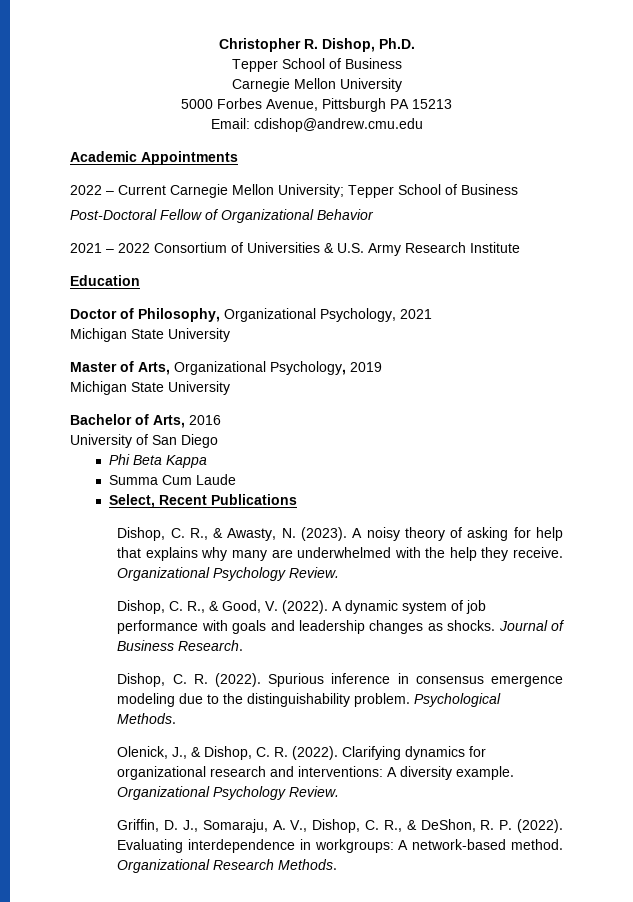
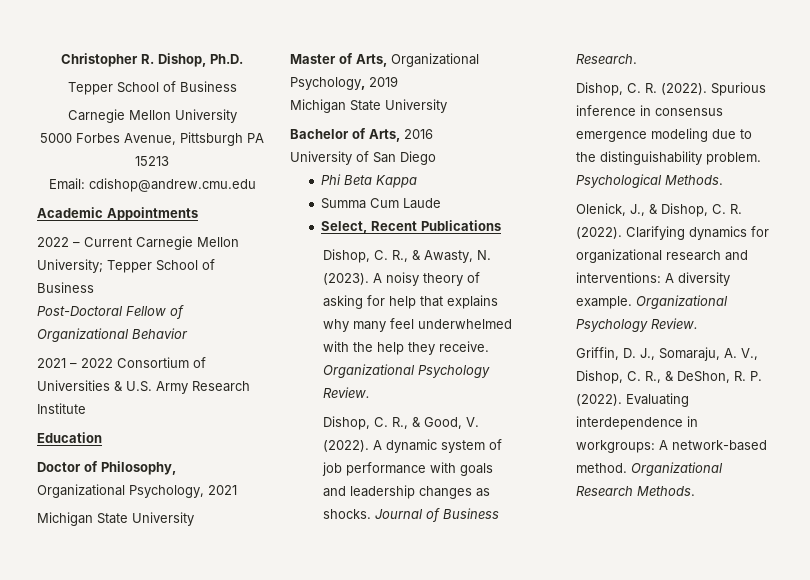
- A noisy theory of asking for help that explains why many are underwhelmed with the help they receive.
+ A noisy theory of asking for help that explains why many feel underwhelmed with the help they receive.

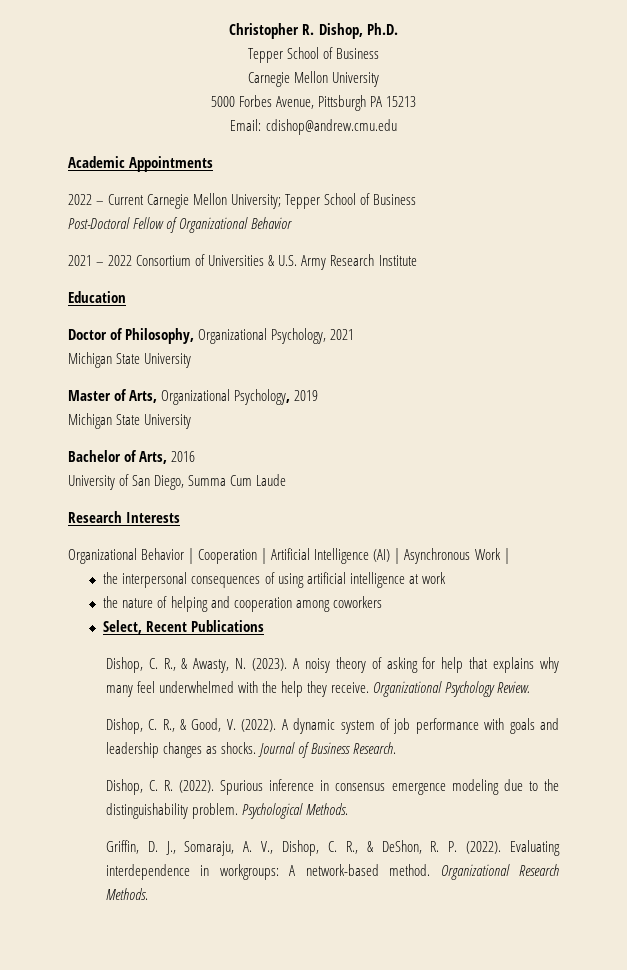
- University of San Diego
- Phi Beta Kappa
- Summa Cum Laude
+ University of San Diego, Summa Cum Laude
+ Research Interests
+ Organizational Behavior | Cooperation | Artificial Intelligence (AI) | Asynchronous Work |
+ the interpersonal consequences of using artificial intelligence at work
+ the nature of helping and cooperation among coworkers
- Olenick, J., & Dishop, C. R. (2022). Clarifying dynamics for organizational research and interventions: A diversity example. Organizational Psychology Review.

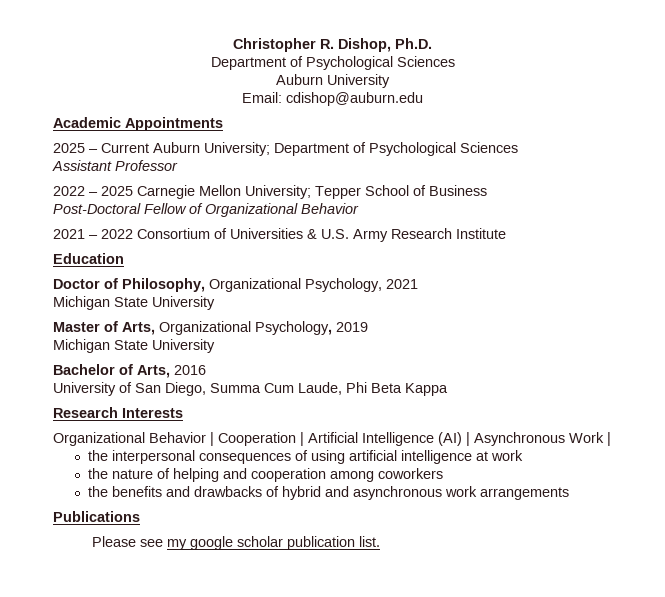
  Christopher R. Dishop, Ph.D.
- Tepper School of Business
- Carnegie Mellon University
- 5000 Forbes Avenue, Pittsburgh PA 15213
+ Department of Psychological Sciences
+ Auburn University
- Email: cdishop@andrew.cmu.edu
+ Email: cdishop@auburn.edu
+ 2025 – Current Auburn University; Department of Psychological Sciences
+ Assistant Professor
- 2022 – Current Carnegie Mellon University; Tepper School of Business
+ 2022 – 2025 Carnegie Mellon University; Tepper School of Business
- University of San Diego, Summa Cum Laude
+ University of San Diego, Summa Cum Laude, Phi Beta Kappa
- Select, Recent Publications
- Dishop, C. R., & Awasty, N. (2023). A noisy theory of asking for help that explains why many feel underwhelmed with the help they receive. Organizational Psychology Review.
- Dishop, C. R., & Good, V. (2022). A dynamic system of job performance with goals and leadership changes as shocks. Journal of Business Research.
- Dishop, C. R. (2022). Spurious inference in consensus emergence modeling due to the distinguishability problem. Psychological Methods.
- Griffin, D. J., Somaraju, A. V., Dishop, C. R., & DeShon, R. P. (2022). Evaluating interdependence in workgroups: A network-based method. Organizational Research Methods.
+ the benefits and drawbacks of hybrid and asynchronous work arrangements
+ Publications
+ Please see my google scholar publication list.

